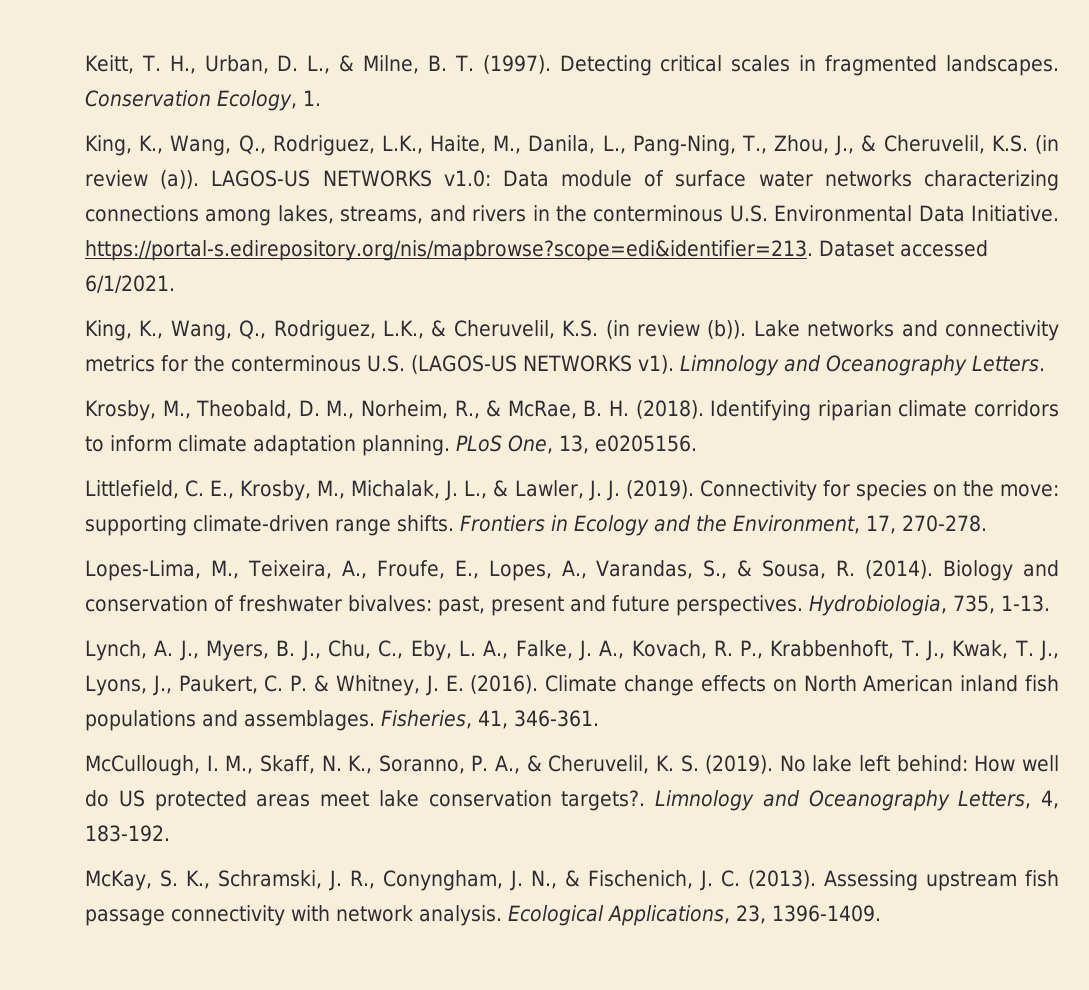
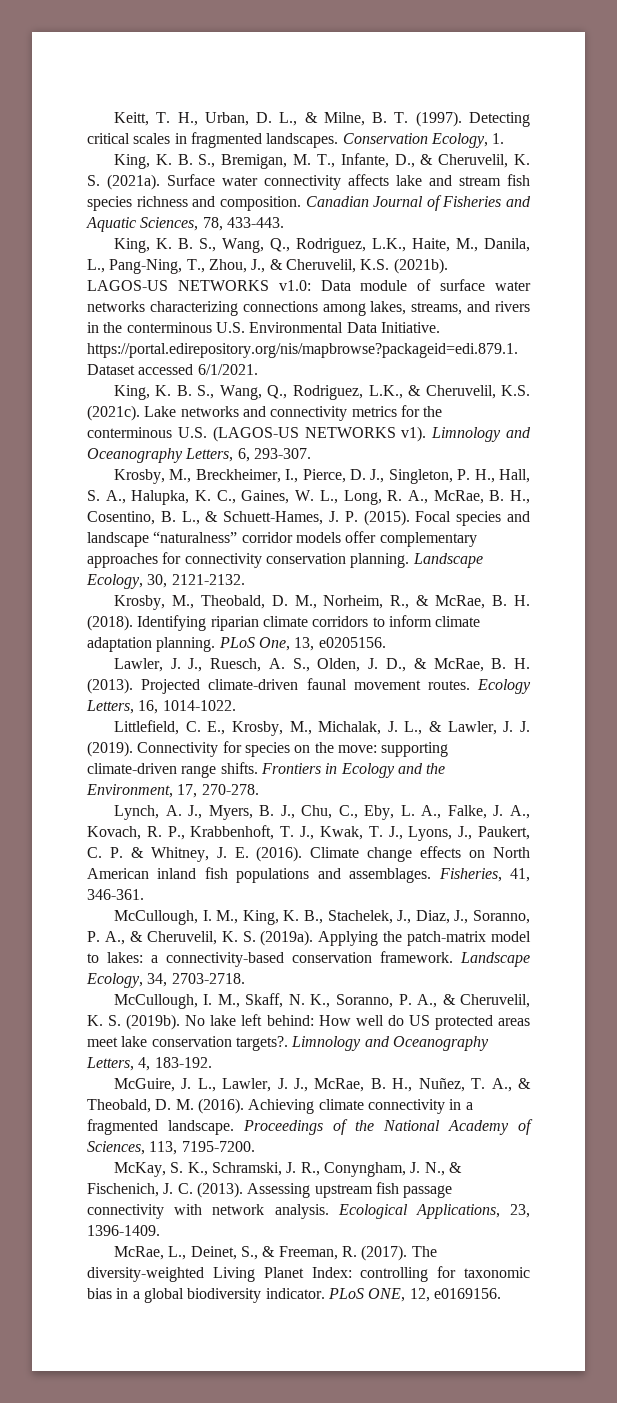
- King, K., Wang, Q., Rodriguez, L.K., Haite, M., Danila, L., Pang-Ning, T., Zhou, J., & Cheruvelil, K.S. (in review (a)).
+ King, K. B. S., Bremigan, M. T., Infante, D., & Cheruvelil, K. S. (2021a). Surface water connectivity affects lake and stream fish species richness and composition. Canadian Journal of Fisheries and Aquatic Sciences, 78, 433-443.
+ King, K. B. S., Wang, Q., Rodriguez, L.K., Haite, M., Danila, L., Pang-Ning, T., Zhou, J., & Cheruvelil, K.S. (2021b).
- LAGOS-US NETWORKS v1.0: Data module of surface water networks characterizing connections among lakes, streams, and rivers in the conterminous U.S. Environmental Data Initiative. https://portal-s.edirepository.org/nis/mapbrowse?scope=edi&identifier=213. Dataset accessed 6/1/2021.
+ LAGOS-US NETWORKS v1.0: Data module of surface water networks characterizing connections among lakes, streams, and rivers in the conterminous U.S. Environmental Data Initiative. https://portal.edirepository.org/nis/mapbrowse?packageid=edi.879.1. Dataset accessed 6/1/2021.
- King, K., Wang, Q., Rodriguez, L.K., & Cheruvelil, K.S. (in review (b)).
+ King, K. B. S., Wang, Q., Rodriguez, L.K., & Cheruvelil, K.S. (2021c).
- Limnology and Oceanography Letters.
+ Limnology and Oceanography Letters, 6, 293-307.
+ Krosby, M., Breckheimer, I., Pierce, D. J., Singleton, P. H., Hall, S. A., Halupka, K. C., Gaines, W. L., Long, R. A., McRae, B. H., Cosentino, B. L., & Schuett-Hames, J. P. (2015). Focal species and landscape “naturalness” corridor models offer complementary approaches for connectivity conservation planning. Landscape Ecology, 30, 2121-2132.
+ Lawler, J. J., Ruesch, A. S., Olden, J. D., & McRae, B. H. (2013). Projected climate‐driven faunal movement routes. Ecology Letters, 16, 1014-1022.
- Lopes-Lima, M., Teixeira, A., Froufe, E., Lopes, A., Varandas, S., & Sousa, R. (2014). Biology and conservation of freshwater bivalves: past, present and future perspectives. Hydrobiologia, 735, 1-13.
+ McCullough, I. M., King, K. B., Stachelek, J., Diaz, J., Soranno, P. A., & Cheruvelil, K. S. (2019a). Applying the patch-matrix model to lakes: a connectivity-based conservation framework. Landscape Ecology, 34, 2703-2718.
- McCullough, I. M., Skaff, N. K., Soranno, P. A., & Cheruvelil, K. S. (2019).
+ McCullough, I. M., Skaff, N. K., Soranno, P. A., & Cheruvelil, K. S. (2019b).
+ McGuire, J. L., Lawler, J. J., McRae, B. H., Nuñez, T. A., & Theobald, D. M. (2016). Achieving climate connectivity in a fragmented landscape. Proceedings of the National Academy of Sciences, 113, 7195-7200.
+ McRae, L., Deinet, S., & Freeman, R. (2017). The diversity-weighted Living Planet Index: controlling for taxonomic bias in a global biodiversity indicator. PLoS ONE, 12, e0169156.

